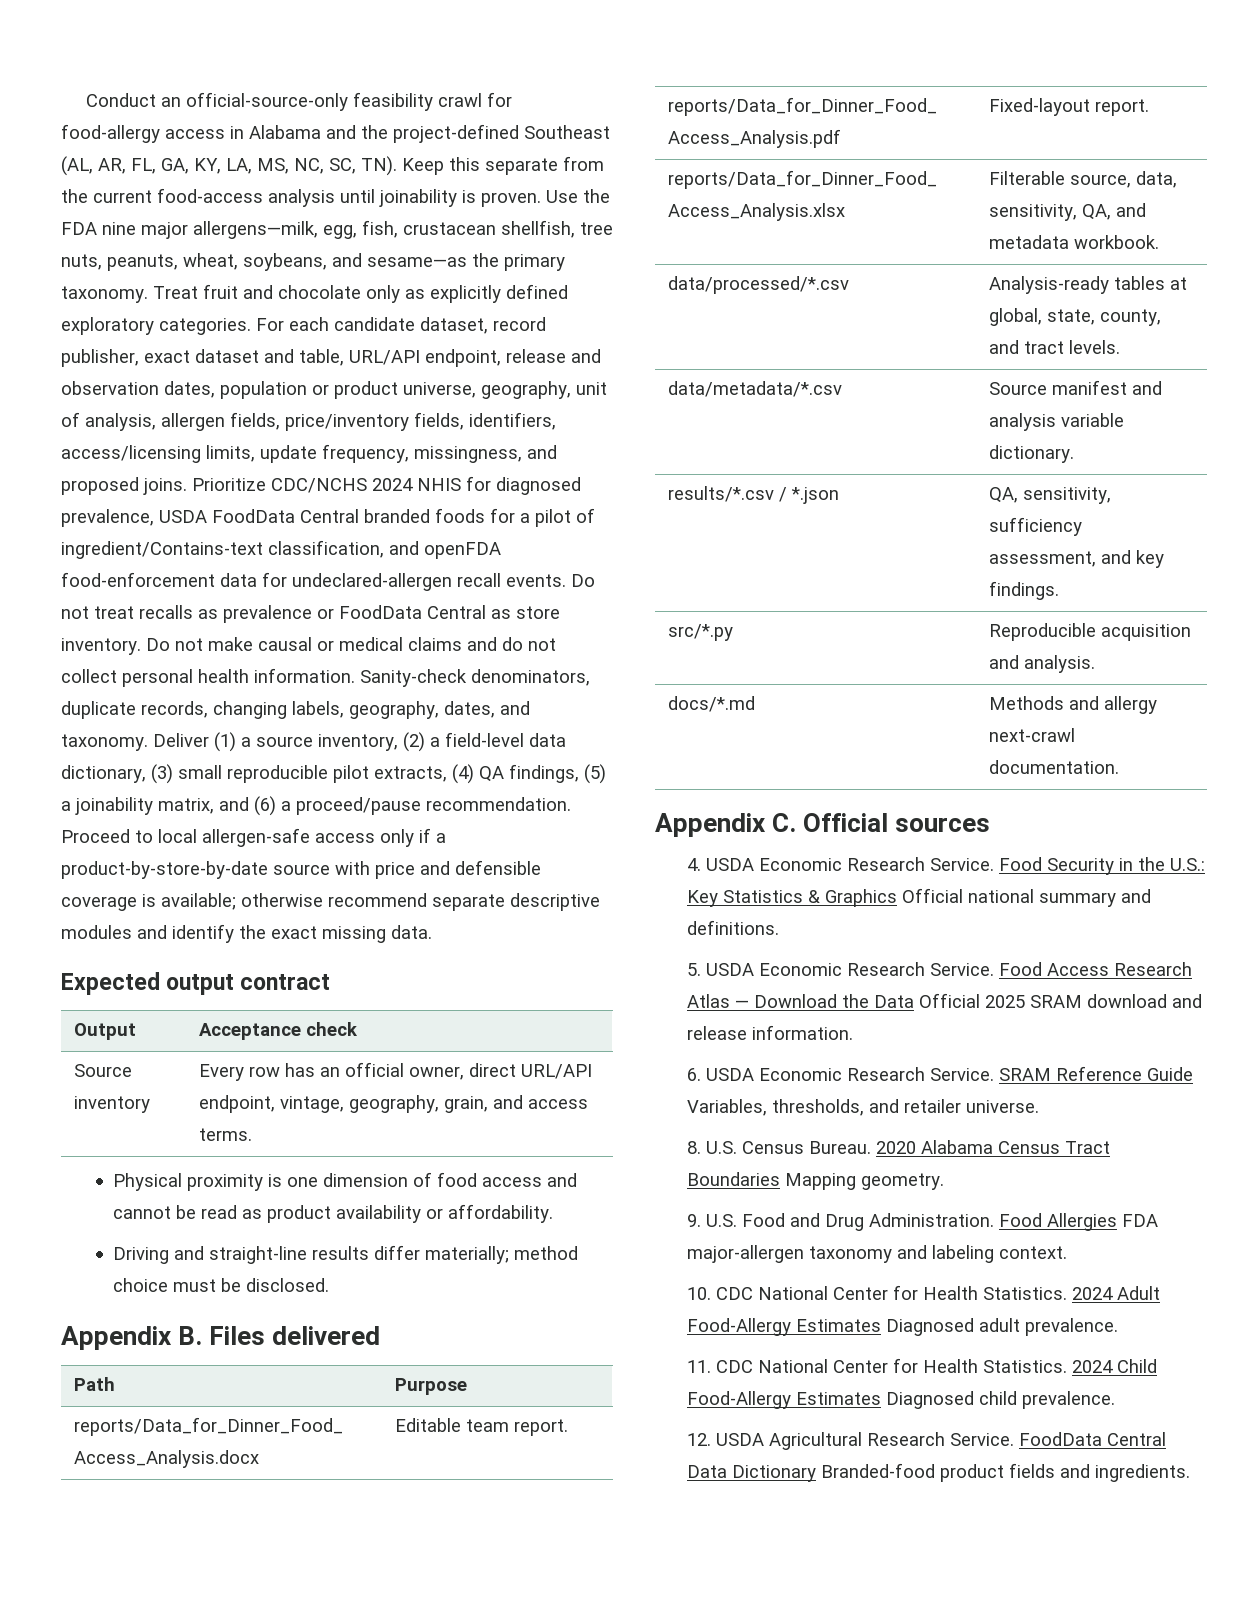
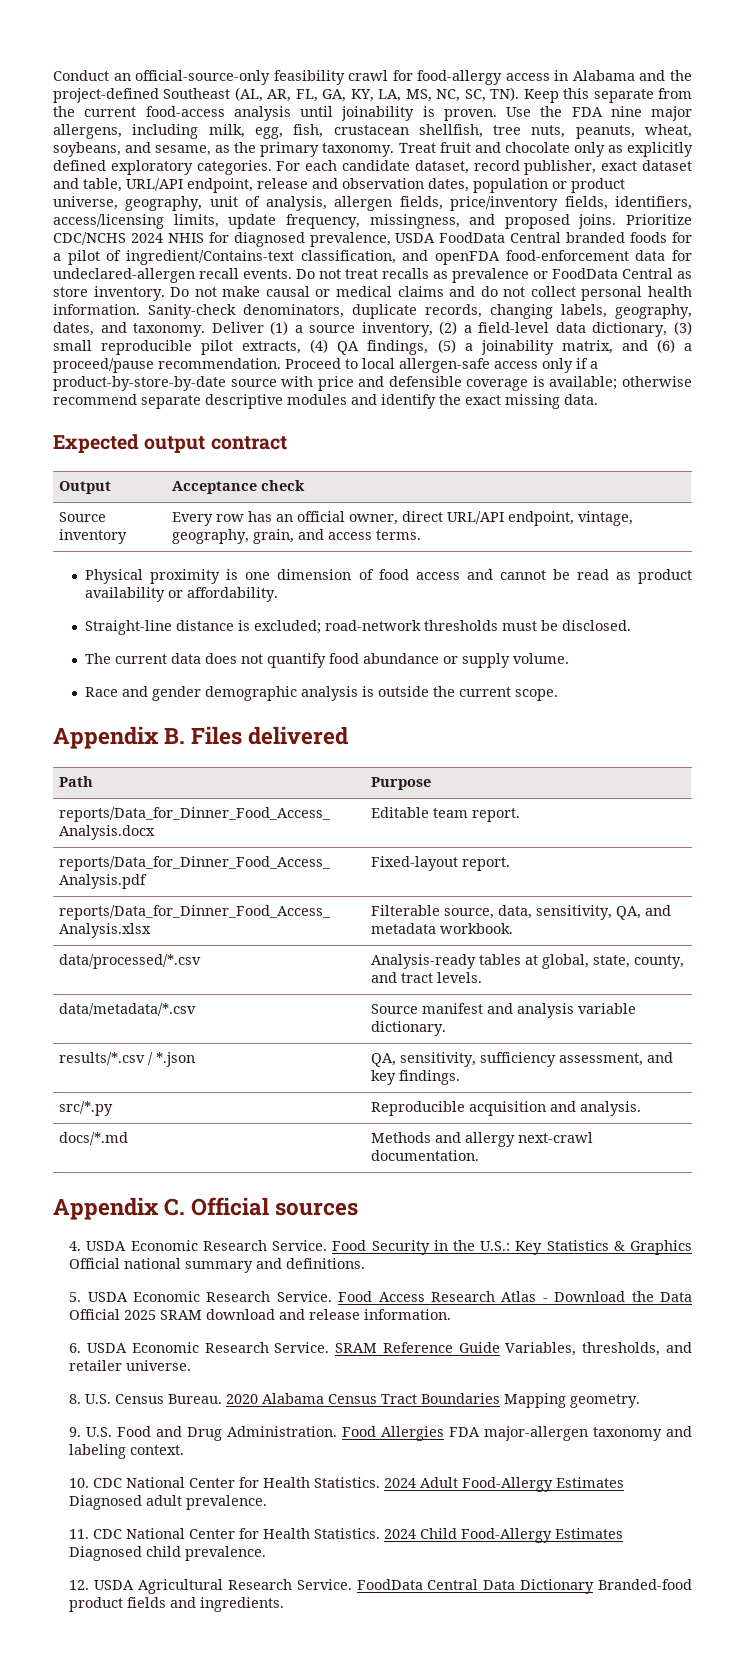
- Use the FDA nine major allergens—milk, egg, fish, crustacean shellfish, tree nuts, peanuts, wheat, soybeans, and sesame—as the primary taxonomy.
+ Use the FDA nine major allergens, including milk, egg, fish, crustacean shellfish, tree nuts, peanuts, wheat, soybeans, and sesame, as the primary taxonomy.
- Driving and straight-line results differ materially; method choice must be disclosed.
+ Straight-line distance is excluded; road-network thresholds must be disclosed.
+ The current data does not quantify food abundance or supply volume.
+ Race and gender demographic analysis is outside the current scope.
- Food Access Research Atlas — Download the Data Official 2025 SRAM download and release information.
+ Food Access Research Atlas - Download the Data Official 2025 SRAM download and release information.

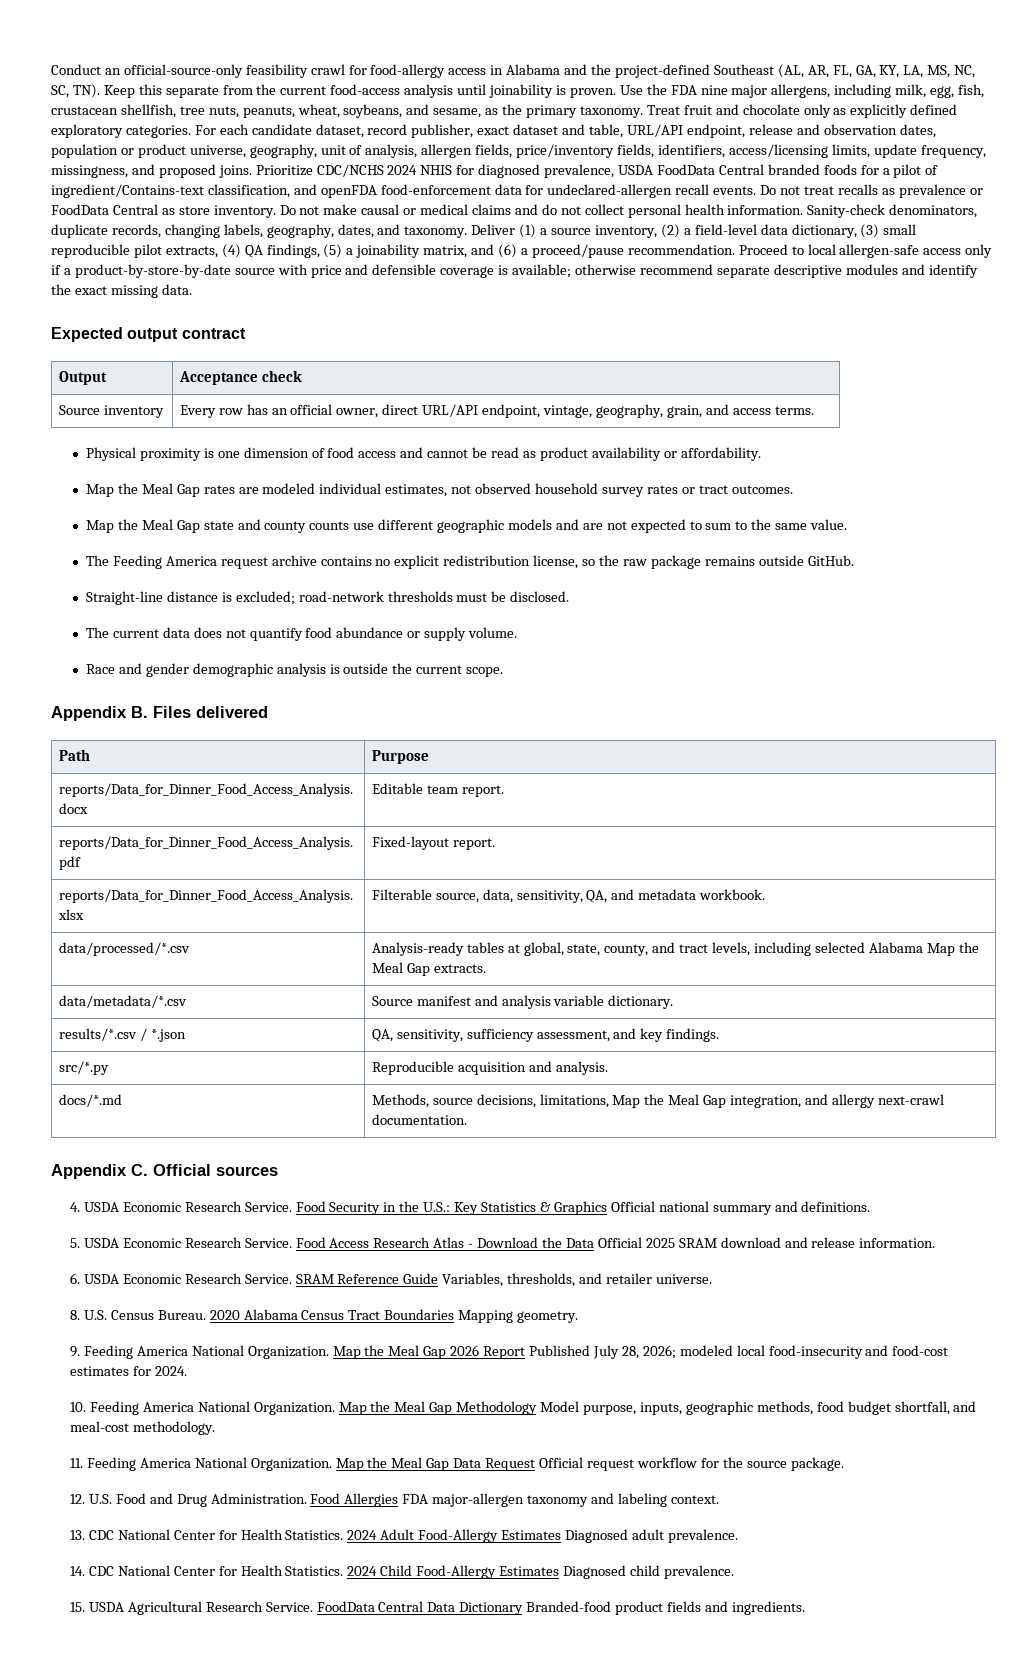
+ Map the Meal Gap rates are modeled individual estimates, not observed household survey rates or tract outcomes.
+ Map the Meal Gap state and county counts use different geographic models and are not expected to sum to the same value.
+ The Feeding America request archive contains no explicit redistribution license, so the raw package remains outside GitHub.
- data/processed/*.csv | Analysis-ready tables at global, state, county, and tract levels.
+ data/processed/*.csv | Analysis-ready tables at global, state, county, and tract levels, including selected Alabama Map the Meal Gap extracts.
- docs/*.md | Methods and allergy next-crawl documentation.
+ docs/*.md | Methods, source decisions, limitations, Map the Meal Gap integration, and allergy next-crawl documentation.
- 9. U.S. Food and Drug Administration.
+ 9. Feeding America National Organization. Map the Meal Gap 2026 Report Published July 28, 2026; modeled local food-insecurity and food-cost estimates for 2024.
+ 10. Feeding America National Organization. Map the Meal Gap Methodology Model purpose, inputs, geographic methods, food budget shortfall, and meal-cost methodology.
+ 11. Feeding America National Organization. Map the Meal Gap Data Request Official request workflow for the source package.
+ 12. U.S. Food and Drug Administration.
- 10. CDC National Center for Health Statistics.
+ 13. CDC National Center for Health Statistics.
- 11. CDC National Center for Health Statistics.
+ 14. CDC National Center for Health Statistics.
- 12. USDA Agricultural Research Service.
+ 15. USDA Agricultural Research Service.

